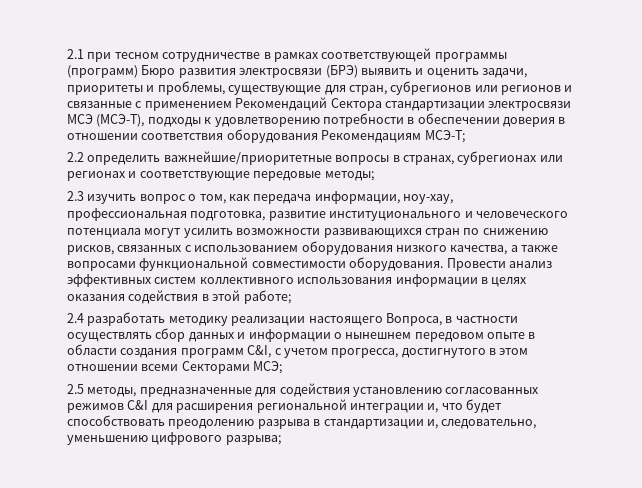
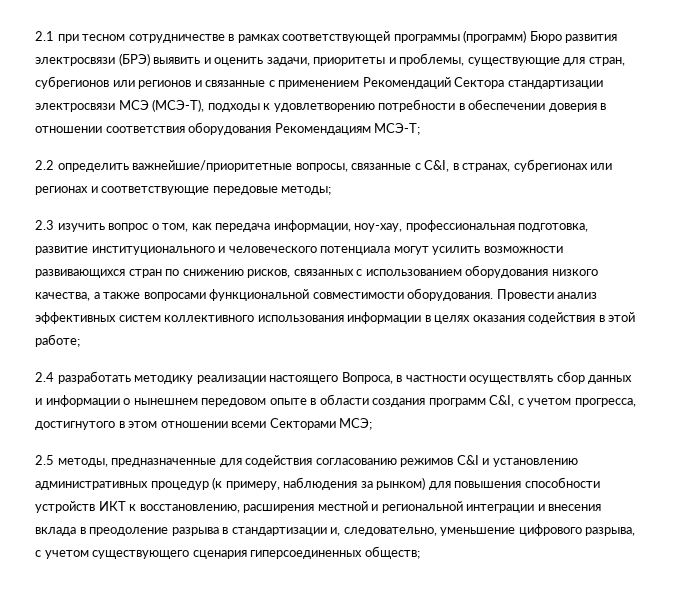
- 2.2 определить важнейшие/приоритетные вопросы в странах, субрегионах или регионах и соответствующие передовые методы;
+ 2.2 определить важнейшие/приоритетные вопросы, связанные с C&I, в странах, субрегионах или регионах и соответствующие передовые методы;
- 2.5 методы, предназначенные для содействия установлению согласованных режимов C&I для расширения региональной интеграции и, что будет способствовать преодолению разрыва в стандартизации и, следовательно, уменьшению цифрового разрыва;
+ 2.5 методы, предназначенные для содействия согласованию режимов C&I и установлению административных процедур (к примеру, наблюдения за рынком) для повышения способности устройств ИКТ к восстановлению, расширения местной и региональной интеграции и внесения вклада в преодоление разрыва в стандартизации и, следовательно, уменьшение цифрового разрыва, с учетом существующего сценария гиперсоединенных обществ;

